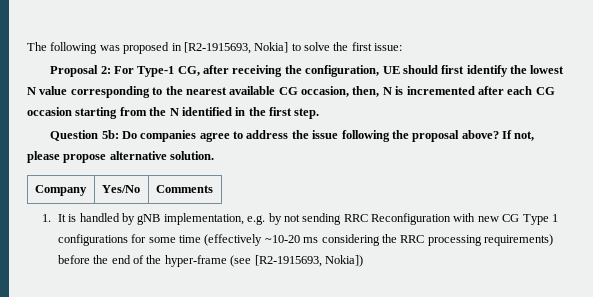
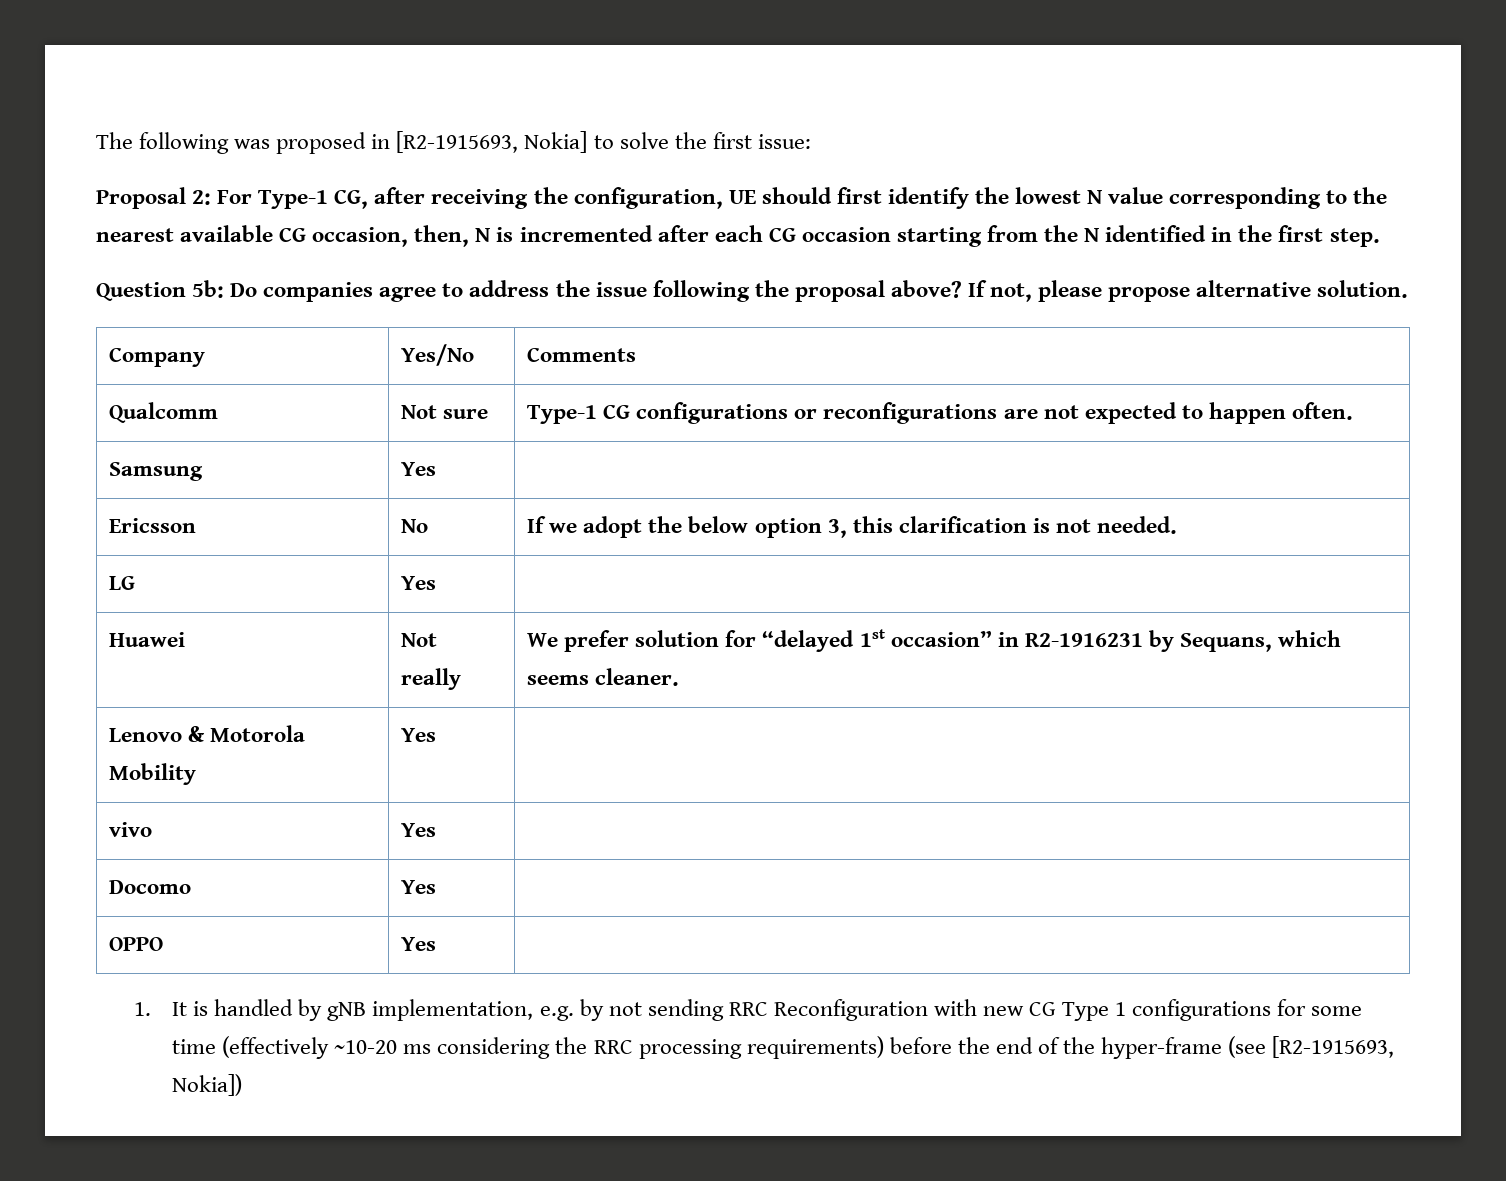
+ Qualcomm | Not sure | Type-1 CG configurations or reconfigurations are not expected to happen often.
+ Samsung | Yes |
+ Ericsson | No | If we adopt the below option 3, this clarification is not needed.
+ LG | Yes |
+ Huawei | Not really | We prefer solution for “delayed 1st occasion” in R2-1916231 by Sequans, which seems cleaner.
+ Lenovo & Motorola Mobility | Yes |
+ vivo | Yes |
+ Docomo | Yes |
+ OPPO | Yes |

